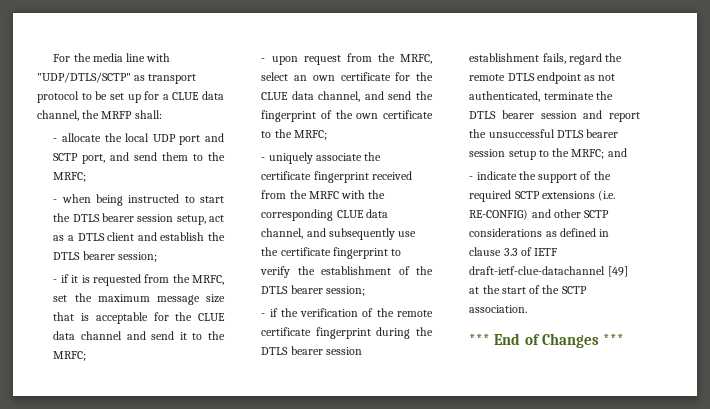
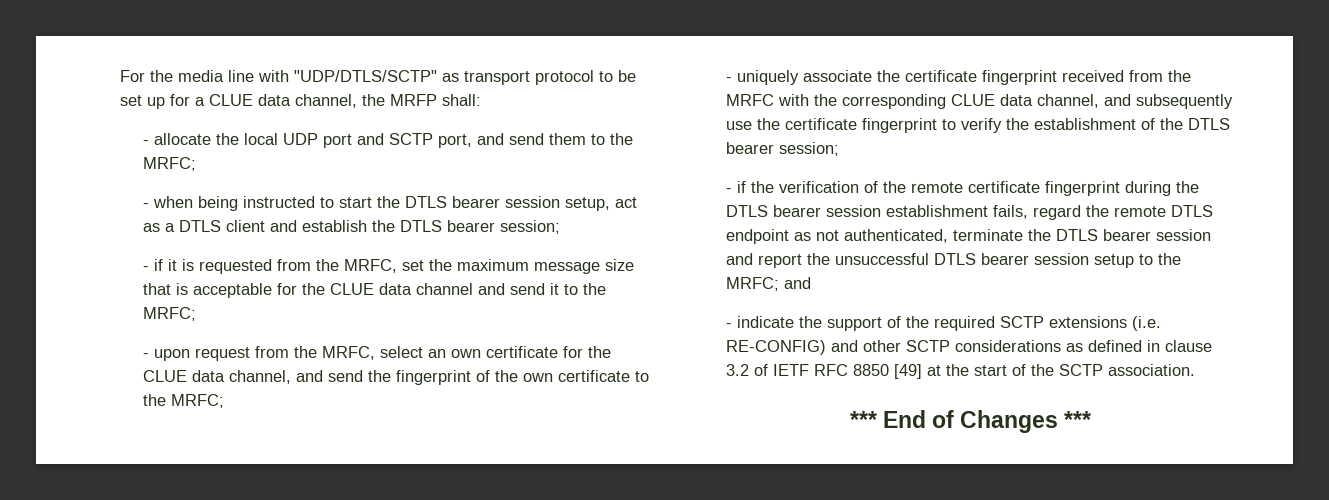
- - indicate the support of the required SCTP extensions (i.e. RE-CONFIG) and other SCTP considerations as defined in clause 3.3 of IETF draft-ietf-clue-datachannel [49] at the start of the SCTP association.
+ - indicate the support of the required SCTP extensions (i.e. RE-CONFIG) and other SCTP considerations as defined in clause 3.2 of IETF RFC 8850 [49] at the start of the SCTP association.

